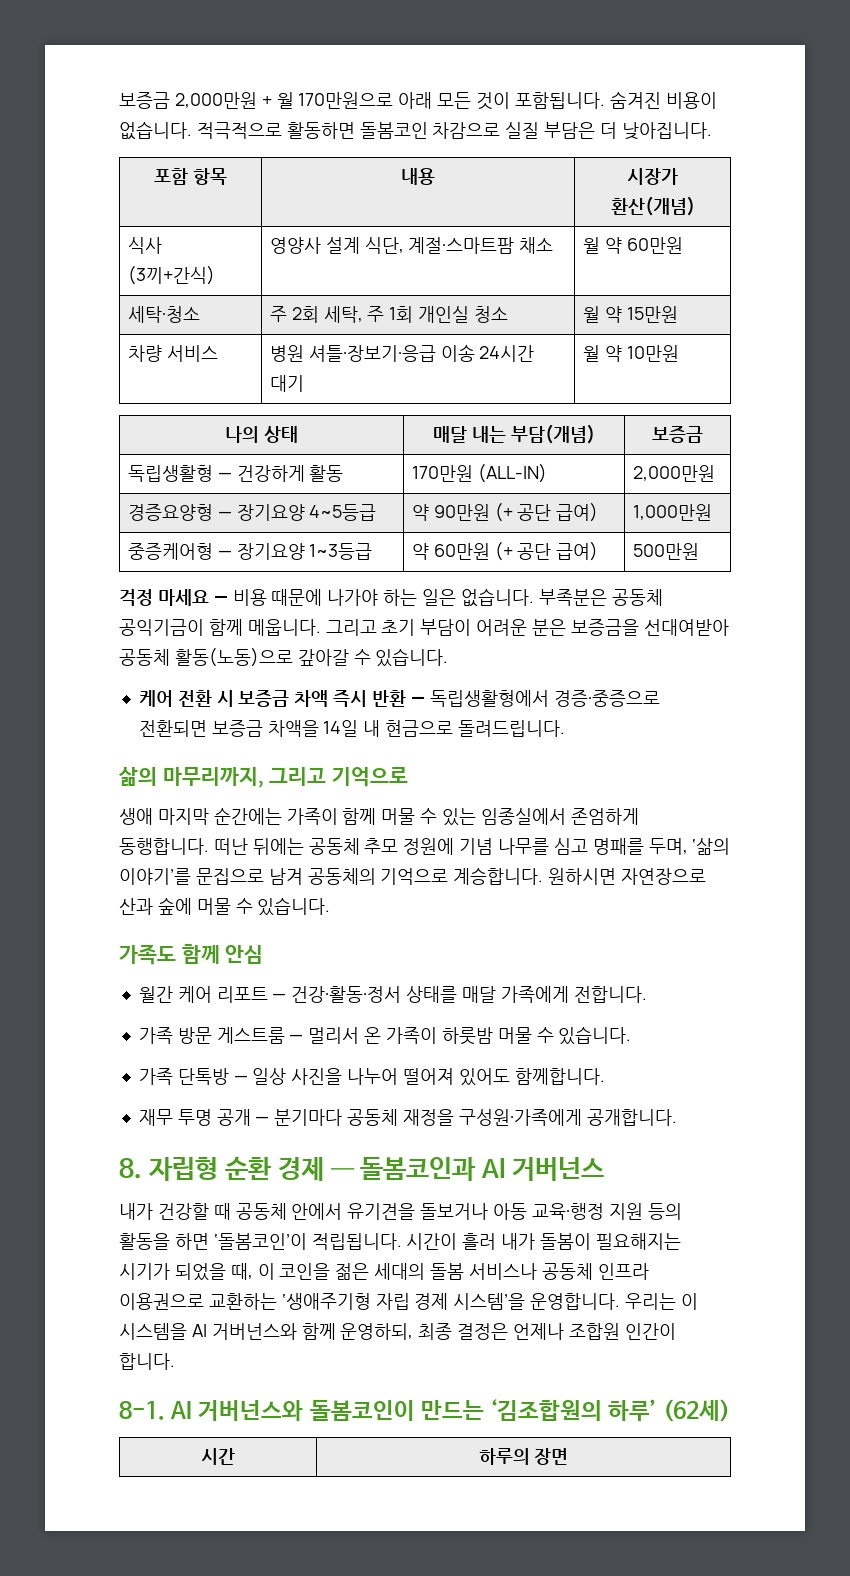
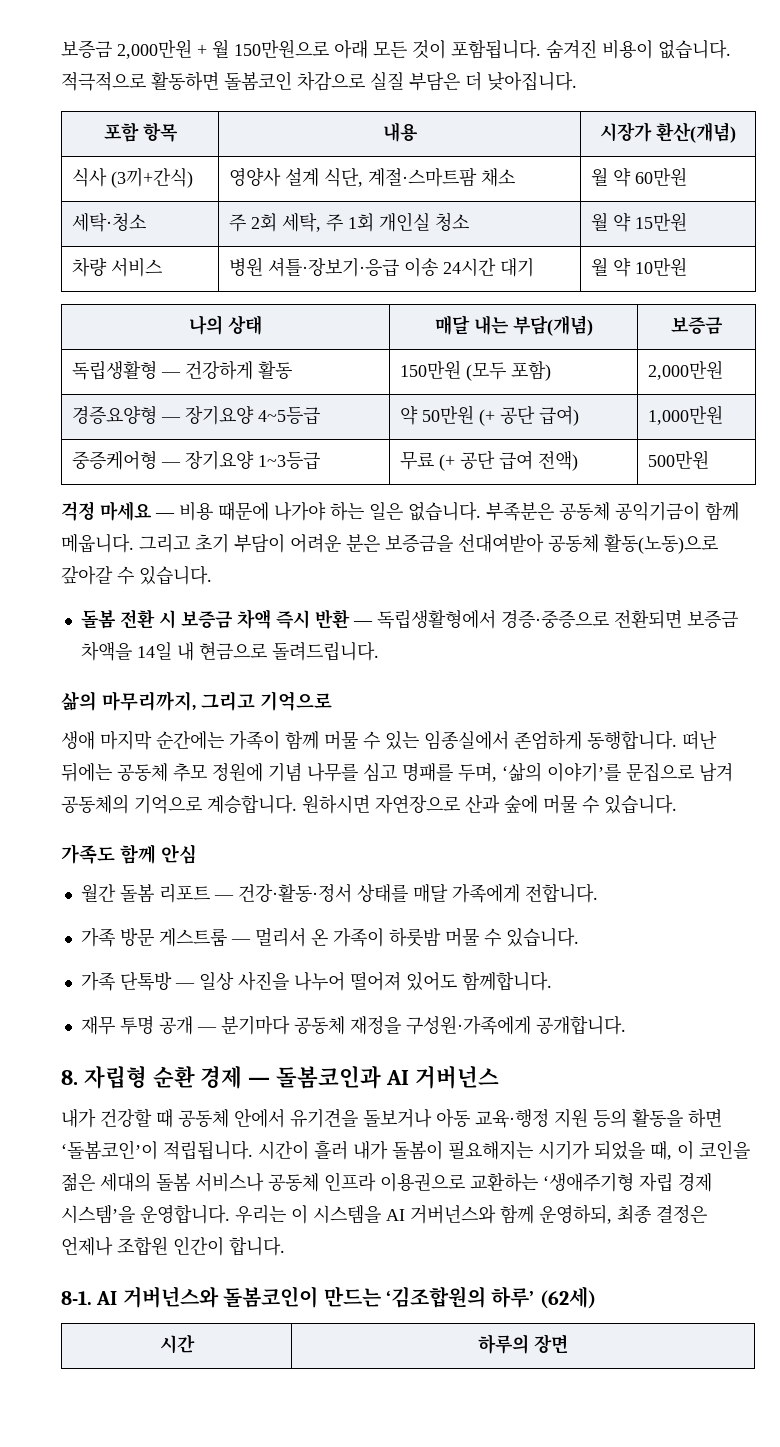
- 보증금 2,000만원 + 월 170만원으로 아래 모든 것이 포함됩니다.
+ 보증금 2,000만원 + 월 150만원으로 아래 모든 것이 포함됩니다.
- 독립생활형 — 건강하게 활동 | 170만원 (ALL-IN) | 2,000만원
+ 독립생활형 — 건강하게 활동 | 150만원 (모두 포함) | 2,000만원
- 경증요양형 — 장기요양 4~5등급 | 약 90만원 (+ 공단 급여) | 1,000만원
+ 경증요양형 — 장기요양 4~5등급 | 약 50만원 (+ 공단 급여) | 1,000만원
- 중증케어형 — 장기요양 1~3등급 | 약 60만원 (+ 공단 급여) | 500만원
+ 중증케어형 — 장기요양 1~3등급 | 무료 (+ 공단 급여 전액) | 500만원
- 케어 전환 시 보증금 차액 즉시 반환 — 독립생활형에서 경증·중증으로 전환되면 보증금 차액을 14일 내 현금으로 돌려드립니다.
+ 돌봄 전환 시 보증금 차액 즉시 반환 — 독립생활형에서 경증·중증으로 전환되면 보증금 차액을 14일 내 현금으로 돌려드립니다.
- 월간 케어 리포트 — 건강·활동·정서 상태를 매달 가족에게 전합니다.
+ 월간 돌봄 리포트 — 건강·활동·정서 상태를 매달 가족에게 전합니다.

